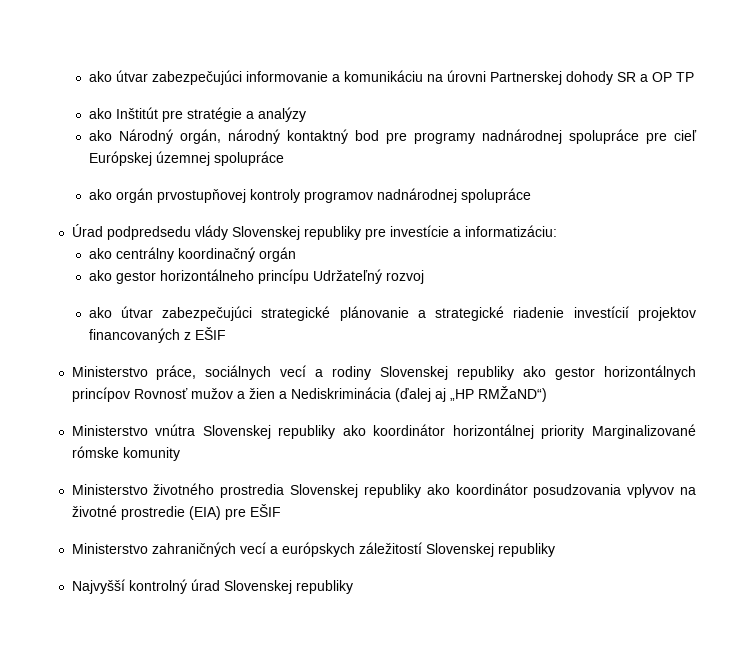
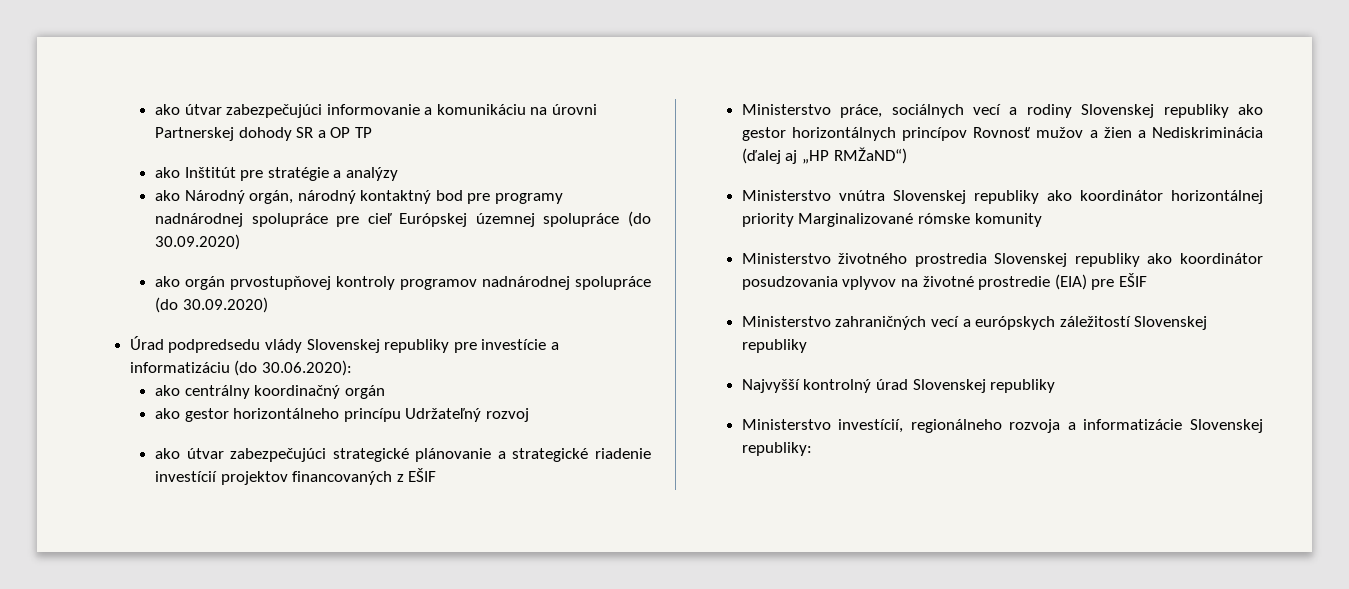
- ako Národný orgán, národný kontaktný bod pre programy nadnárodnej spolupráce pre cieľ Európskej územnej spolupráce
+ ako Národný orgán, národný kontaktný bod pre programy nadnárodnej spolupráce pre cieľ Európskej územnej spolupráce (do 30.09.2020)
- ako orgán prvostupňovej kontroly programov nadnárodnej spolupráce
+ ako orgán prvostupňovej kontroly programov nadnárodnej spolupráce (do 30.09.2020)
- Úrad podpredsedu vlády Slovenskej republiky pre investície a informatizáciu:
+ Úrad podpredsedu vlády Slovenskej republiky pre investície a informatizáciu (do 30.06.2020):
+ Ministerstvo investícií, regionálneho rozvoja a informatizácie Slovenskej republiky:

